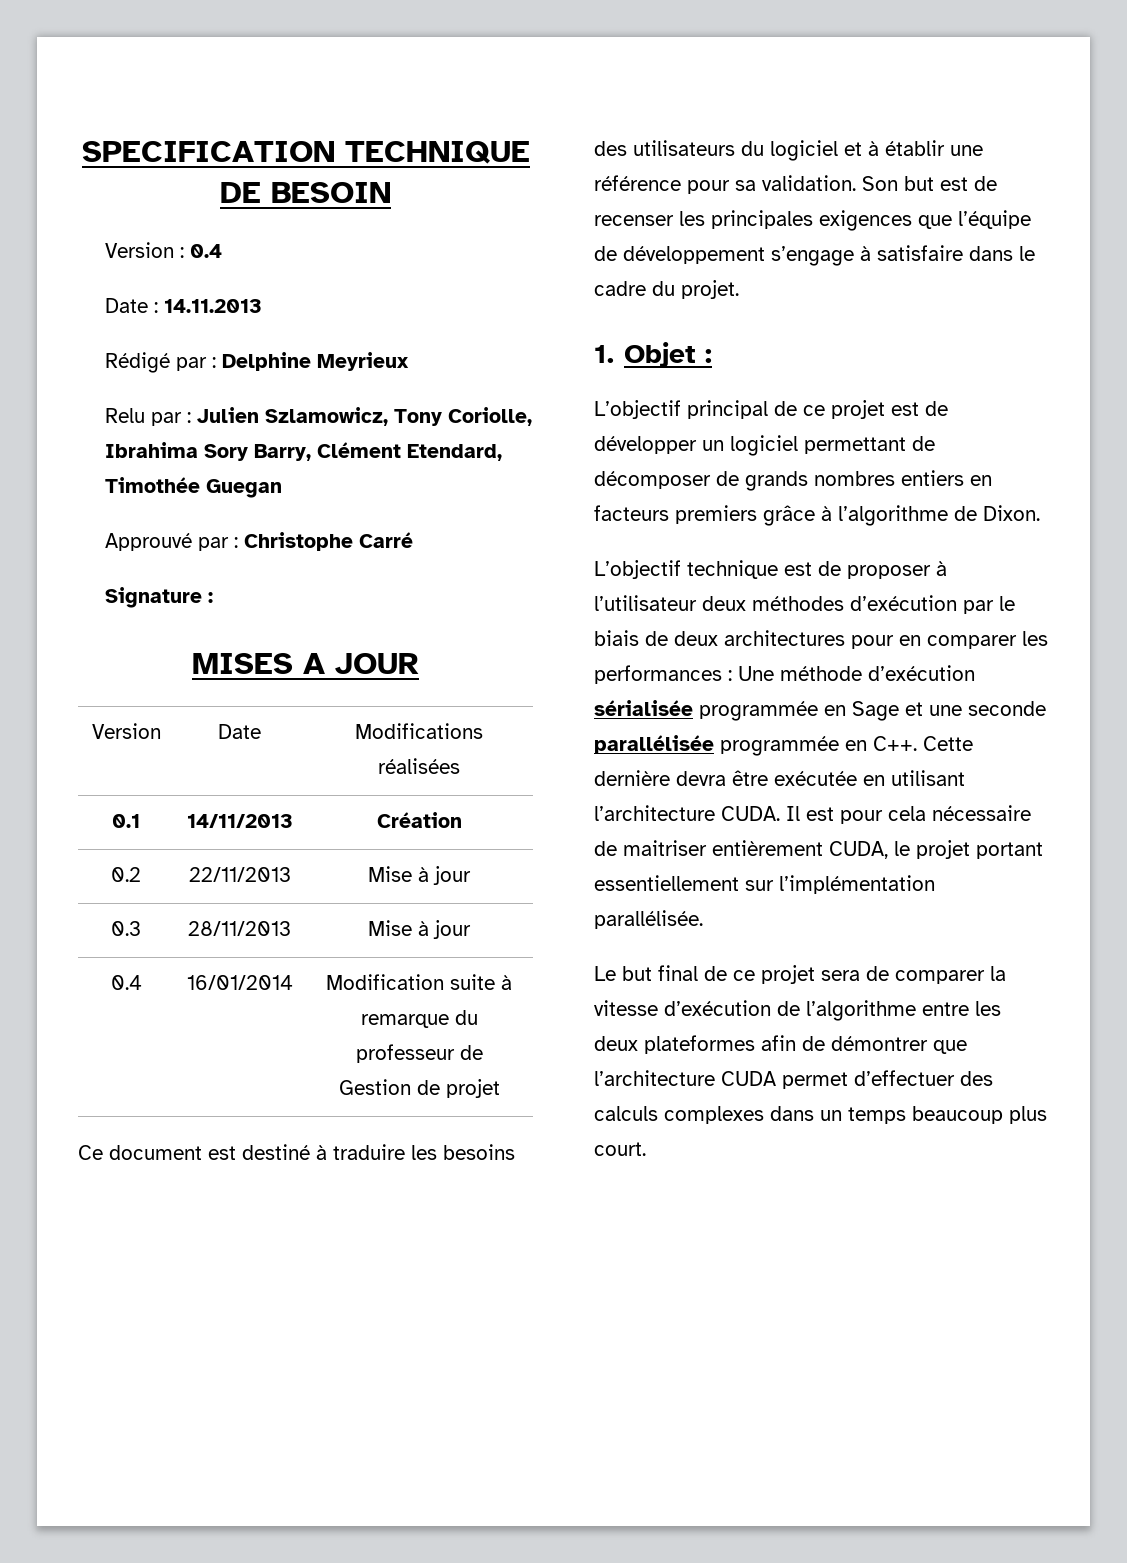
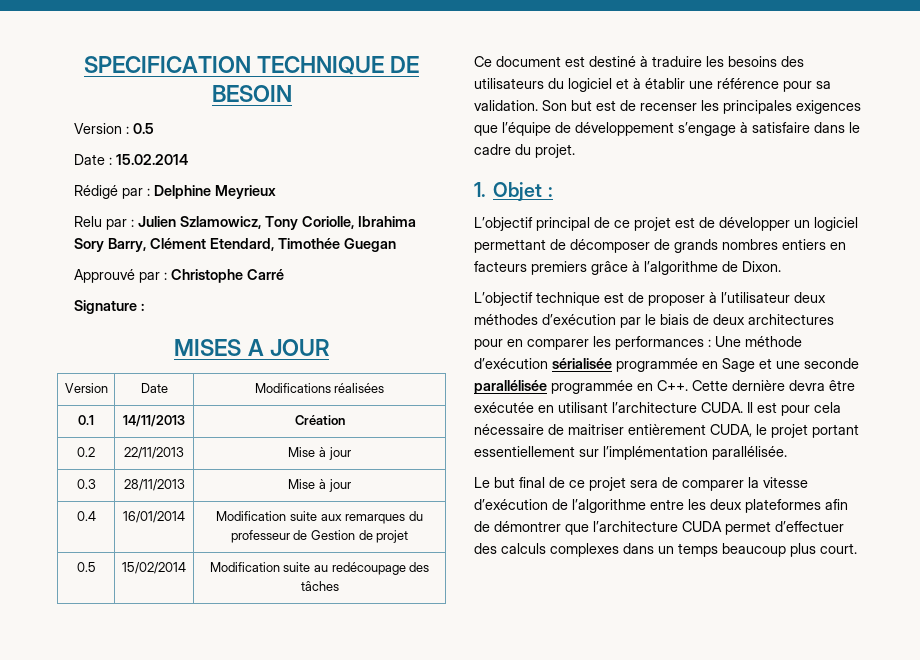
- Version : 0.4
+ Version : 0.5
- Date : 14.11.2013
+ Date : 15.02.2014
- 0.4 | 16/01/2014 | Modification suite à remarque du professeur de Gestion de projet
+ 0.4 | 16/01/2014 | Modification suite aux remarques du professeur de Gestion de projet
+ 0.5 | 15/02/2014 | Modification suite au redécoupage des tâches

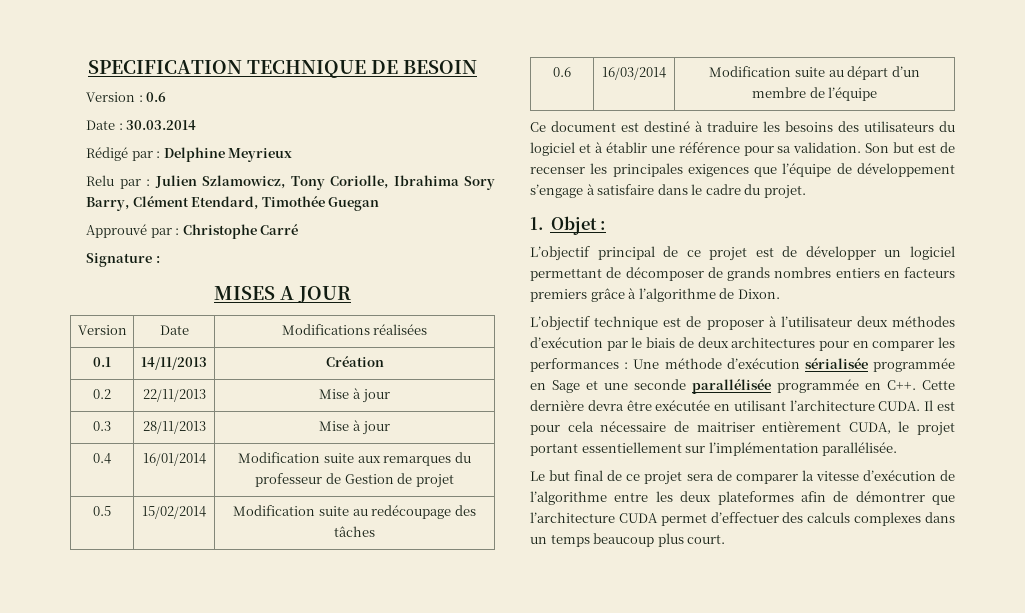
- Version : 0.5
+ Version : 0.6
- Date : 15.02.2014
+ Date : 30.03.2014
+ 0.6 | 16/03/2014 | Modification suite au départ d’un membre de l’équipe

